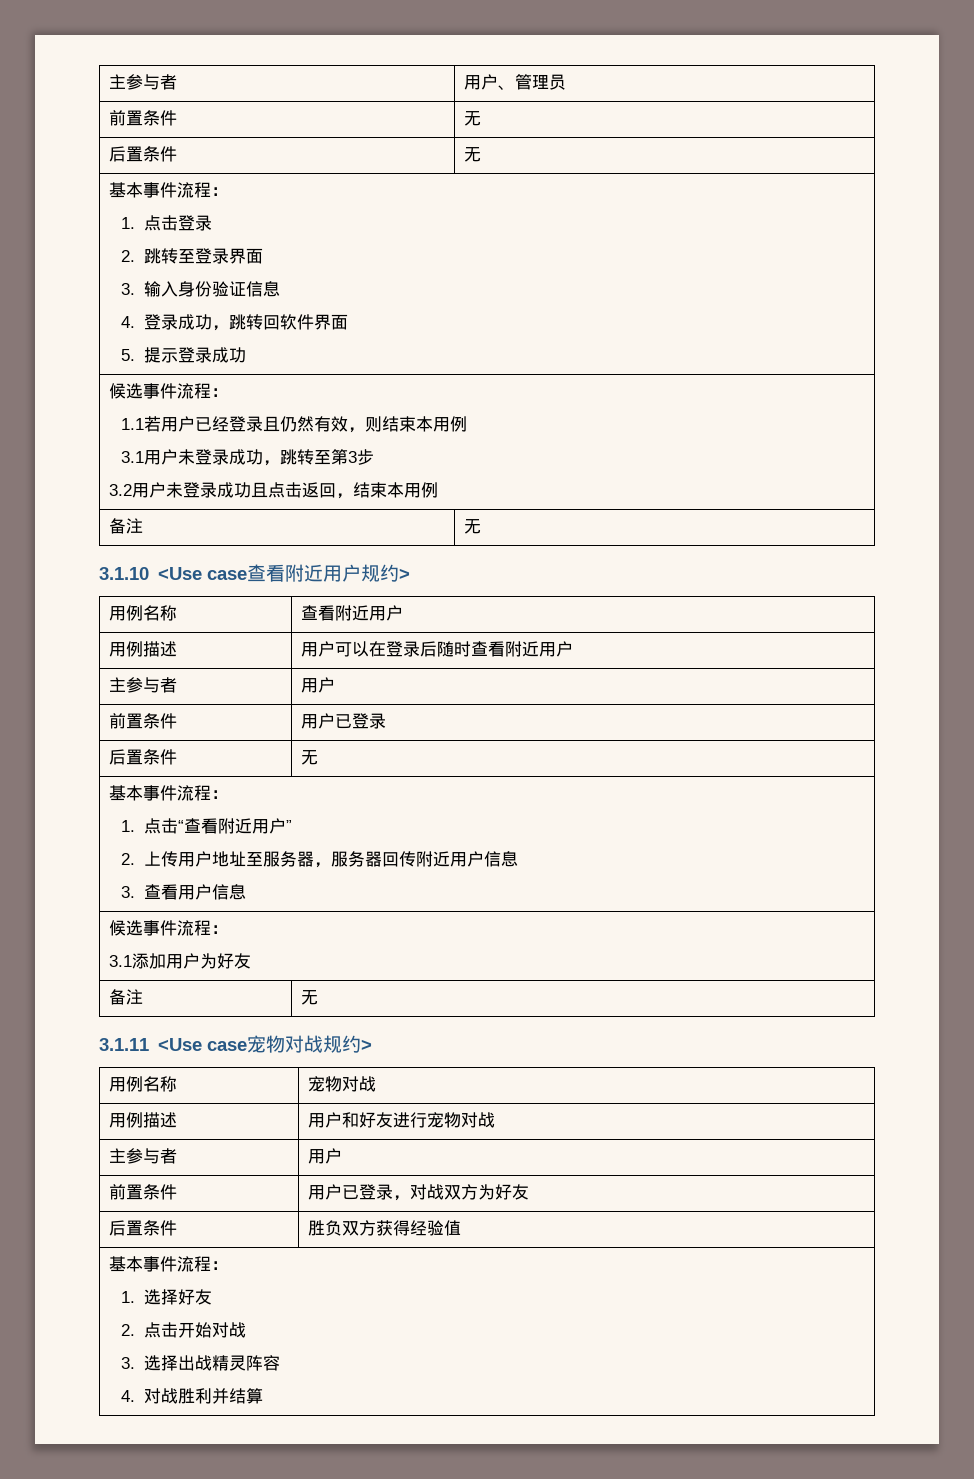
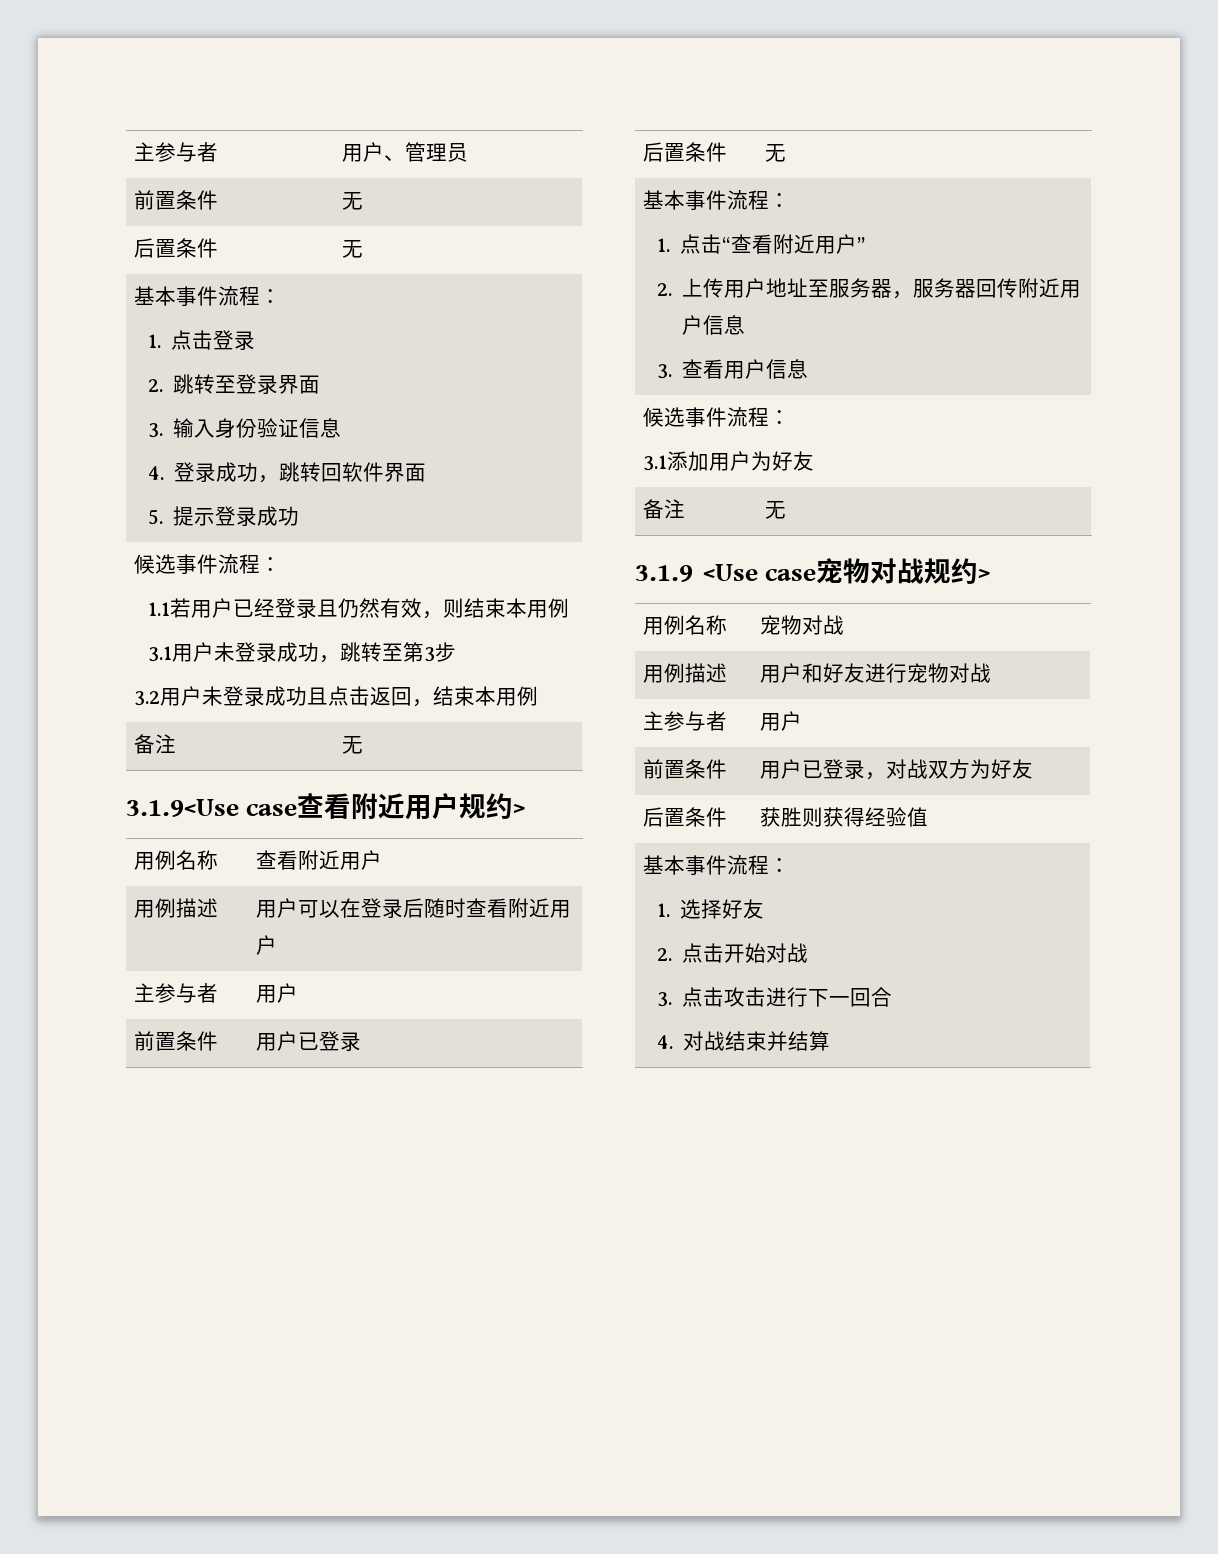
- 3.1.10 <Use case查看附近用户规约>
+ 3.1.9<Use case查看附近用户规约>
- 3.1.11 <Use case宠物对战规约>
+ 3.1.9 <Use case宠物对战规约>
- 后置条件 | 胜负双方获得经验值
+ 后置条件 | 获胜则获得经验值
  基本事件流程：
  1.选择好友
  2.点击开始对战
- 3.选择出战精灵阵容
- 4.对战胜利并结算
+ 3.点击攻击进行下一回合
+ 4.对战结束并结算

